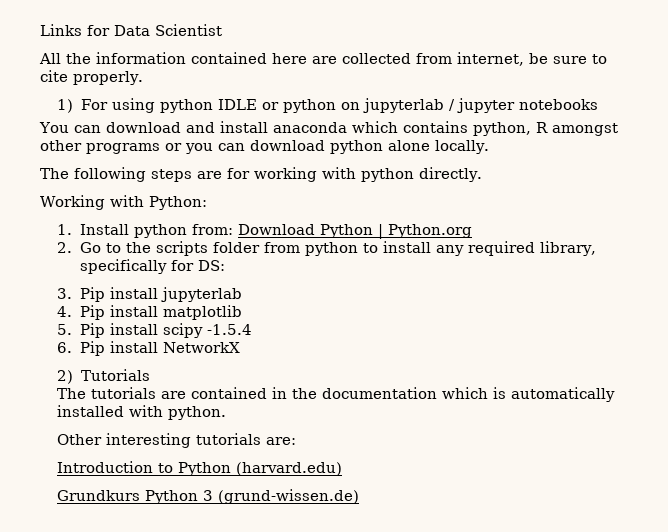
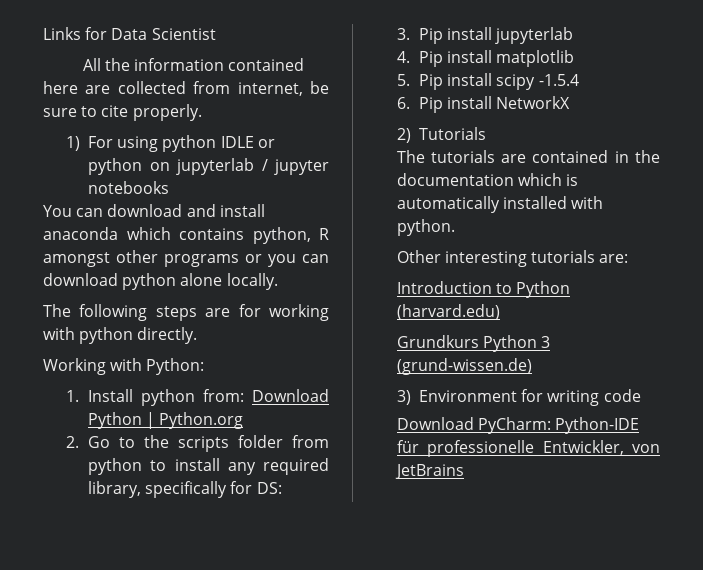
+ 3) Environment for writing code
+ Download PyCharm: Python-IDE für professionelle Entwickler, von JetBrains

